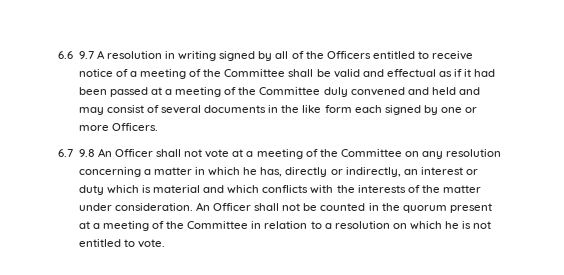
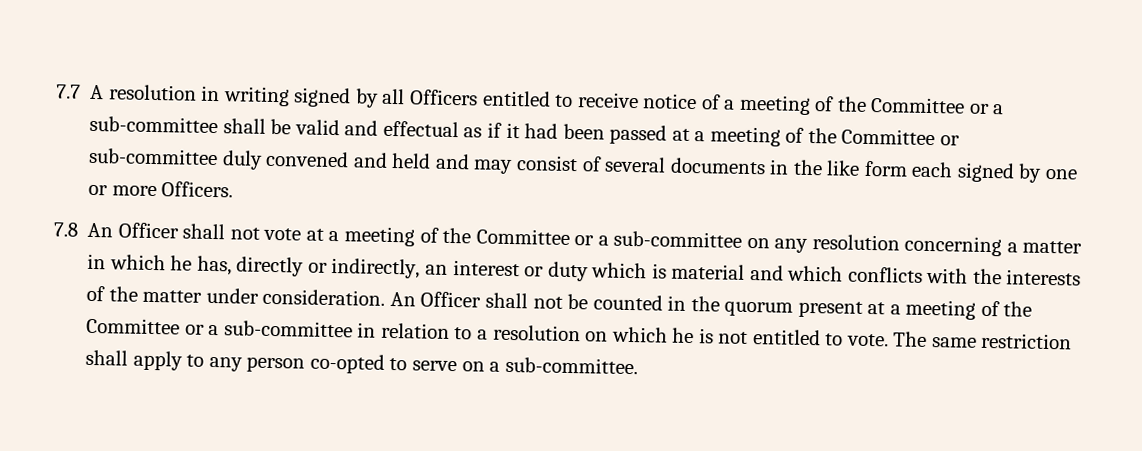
- 6.6 9.7 A resolution in writing signed by all of the Officers entitled to receive notice of a meeting of the Committee shall be valid and effectual as if it had been passed at a meeting of the Committee duly convened and held and may consist of several documents in the like form each signed by one or more Officers.
+ 7.7 A resolution in writing signed by all Officers entitled to receive notice of a meeting of the Committee or a sub-committee shall be valid and effectual as if it had been passed at a meeting of the Committee or sub-committee duly convened and held and may consist of several documents in the like form each signed by one or more Officers.
- 6.7 9.8 An Officer shall not vote at a meeting of the Committee on any resolution concerning a matter in which he has, directly or indirectly, an interest or duty which is material and which conflicts with the interests of the matter under consideration.
+ 7.8 An Officer shall not vote at a meeting of the Committee or a sub-committee on any resolution concerning a matter in which he has, directly or indirectly, an interest or duty which is material and which conflicts with the interests of the matter under consideration.
- An Officer shall not be counted in the quorum present at a meeting of the Committee in relation to a resolution on which he is not entitled to vote.
+ An Officer shall not be counted in the quorum present at a meeting of the Committee or a sub-committee in relation to a resolution on which he is not entitled to vote.
+ The same restriction shall apply to any person co-opted to serve on a sub-committee.

